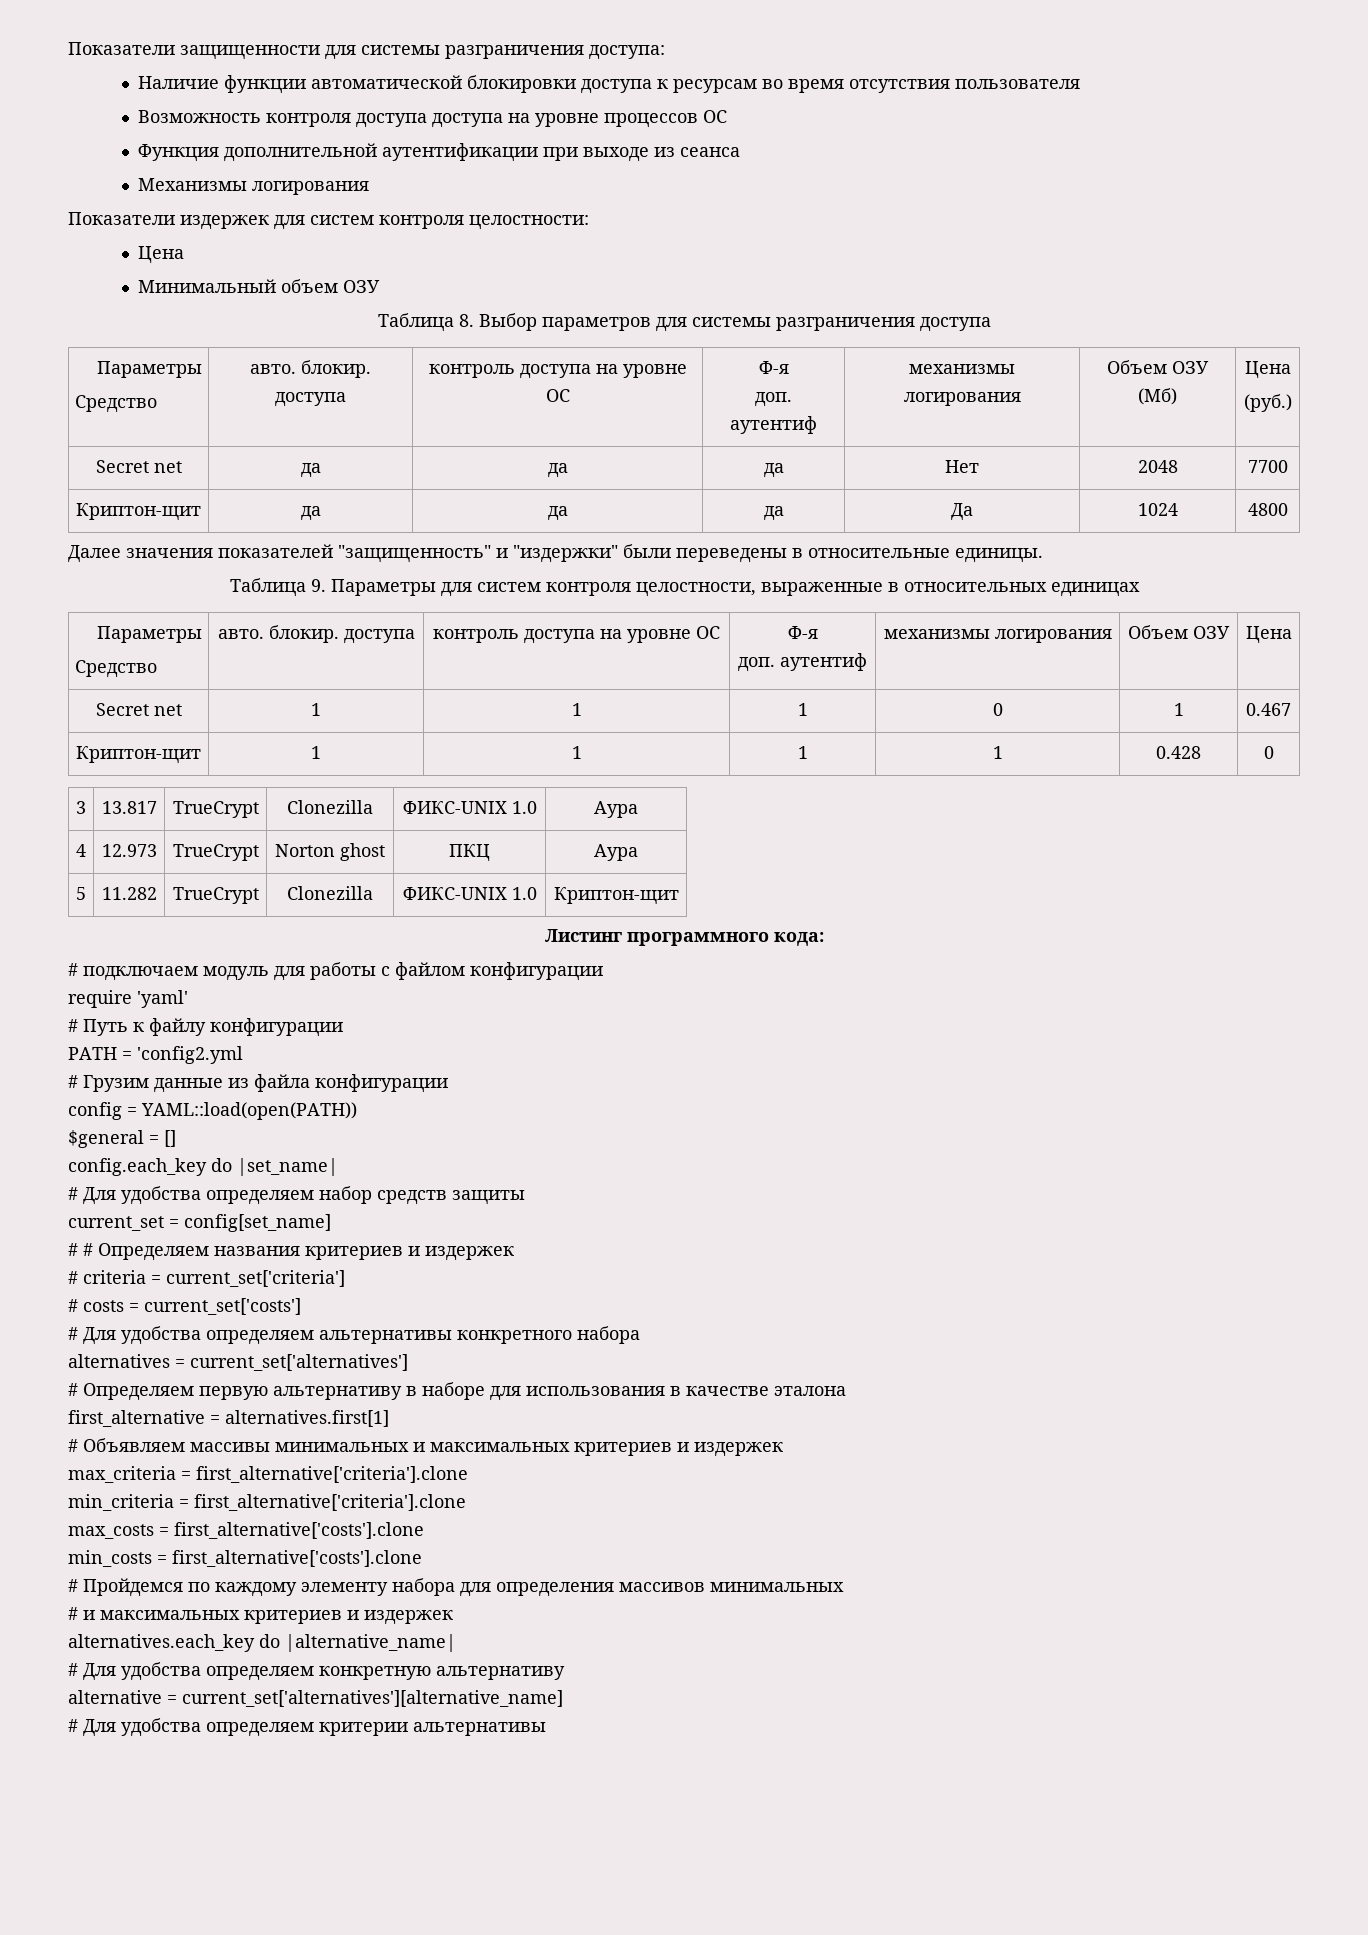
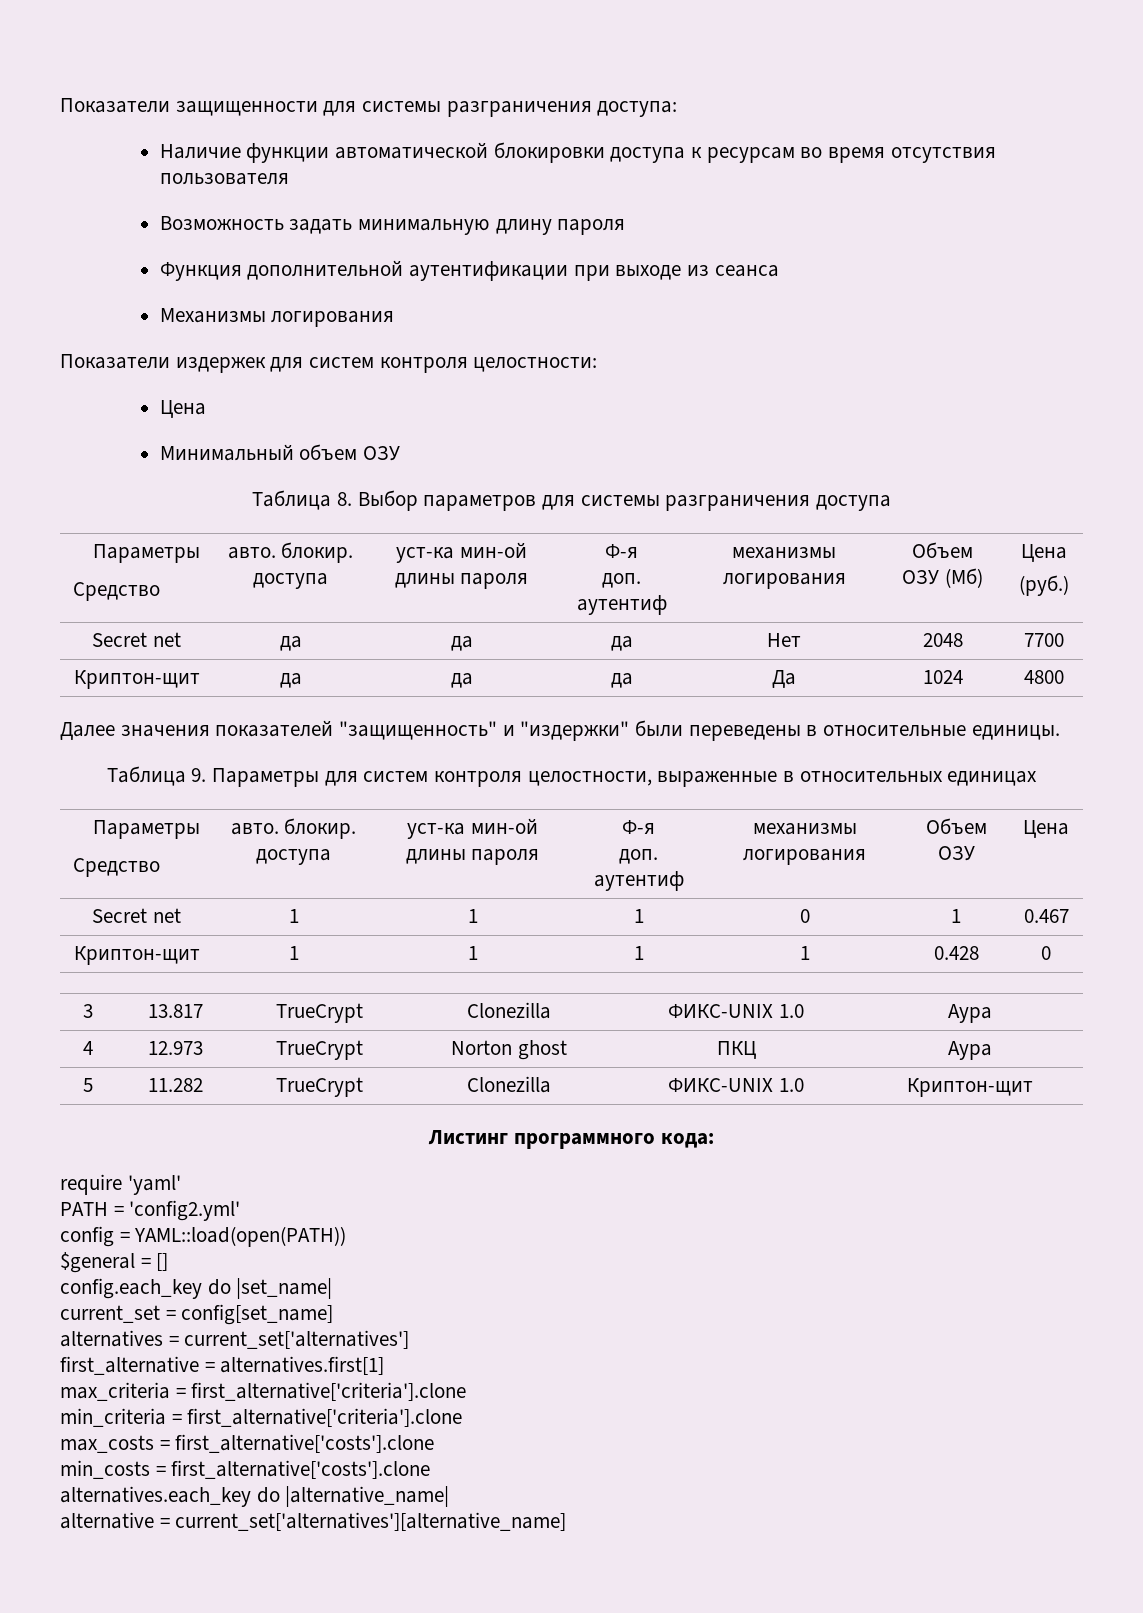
- Возможность контроля доступа доступа на уровне процессов ОС
+ Возможность задать минимальную длину пароля
  Таблица 8. Выбор параметров для системы разграничения доступа
  Параметры
- Средство | авто. блокир. доступа | контроль доступа на уровне ОС | Ф-я
+ Средство | авто. блокир. доступа | уст-ка мин-ой длины пароля | Ф-я
  Таблица 9. Параметры для систем контроля целостности, выраженные в относительных единицах
  Параметры
- Средство | авто. блокир. доступа | контроль доступа на уровне ОС | Ф-я
+ Средство | авто. блокир. доступа | уст-ка мин-ой длины пароля | Ф-я
- # подключаем модуль для работы с файлом конфигурации
  require 'yaml'
- # Путь к файлу конфигурации
- PATH = 'config2.yml
- # Грузим данные из файла конфигурации
+ PATH = 'config2.yml'
- # Для удобства определяем набор средств защиты
  current_set = config[set_name]
- # # Определяем названия критериев и издержек
- # criteria = current_set['criteria']
- # costs = current_set['costs']
- # Для удобства определяем альтернативы конкретного набора
  alternatives = current_set['alternatives']
- # Определяем первую альтернативу в наборе для использования в качестве эталона
  first_alternative = alternatives.first[1]
- # Объявляем массивы минимальных и максимальных критериев и издержек
- # Пройдемся по каждому элементу набора для определения массивов минимальных
- # и максимальных критериев и издержек
  alternatives.each_key do |alternative_name|
- # Для удобства определяем конкретную альтернативу
  alternative = current_set['alternatives'][alternative_name]
- # Для удобства определяем критерии альтернативы

